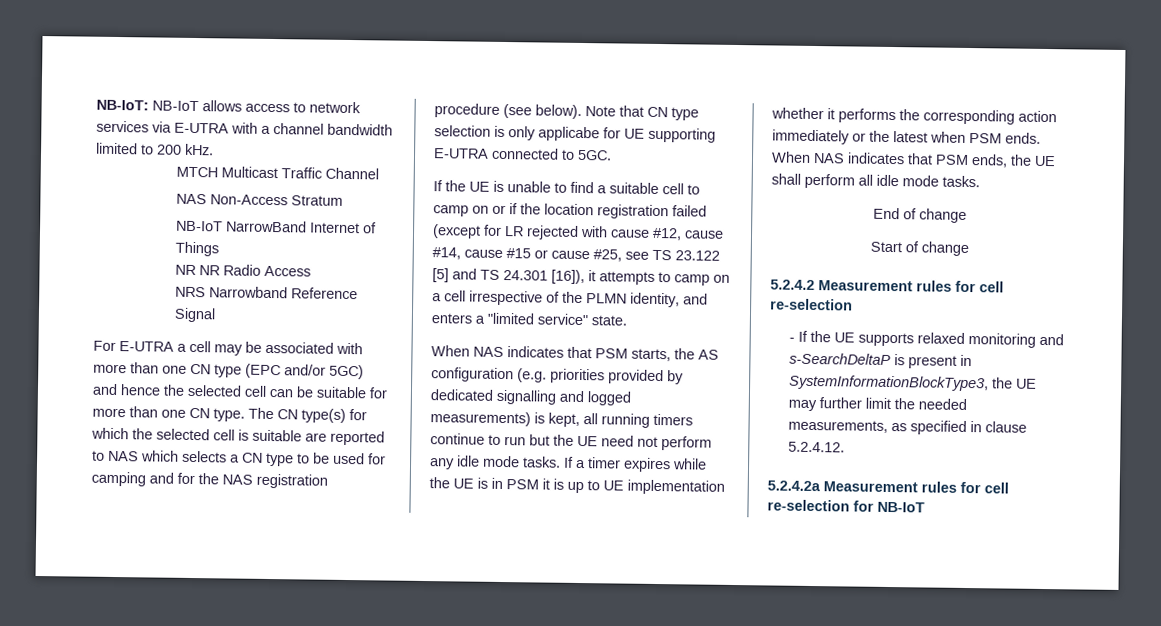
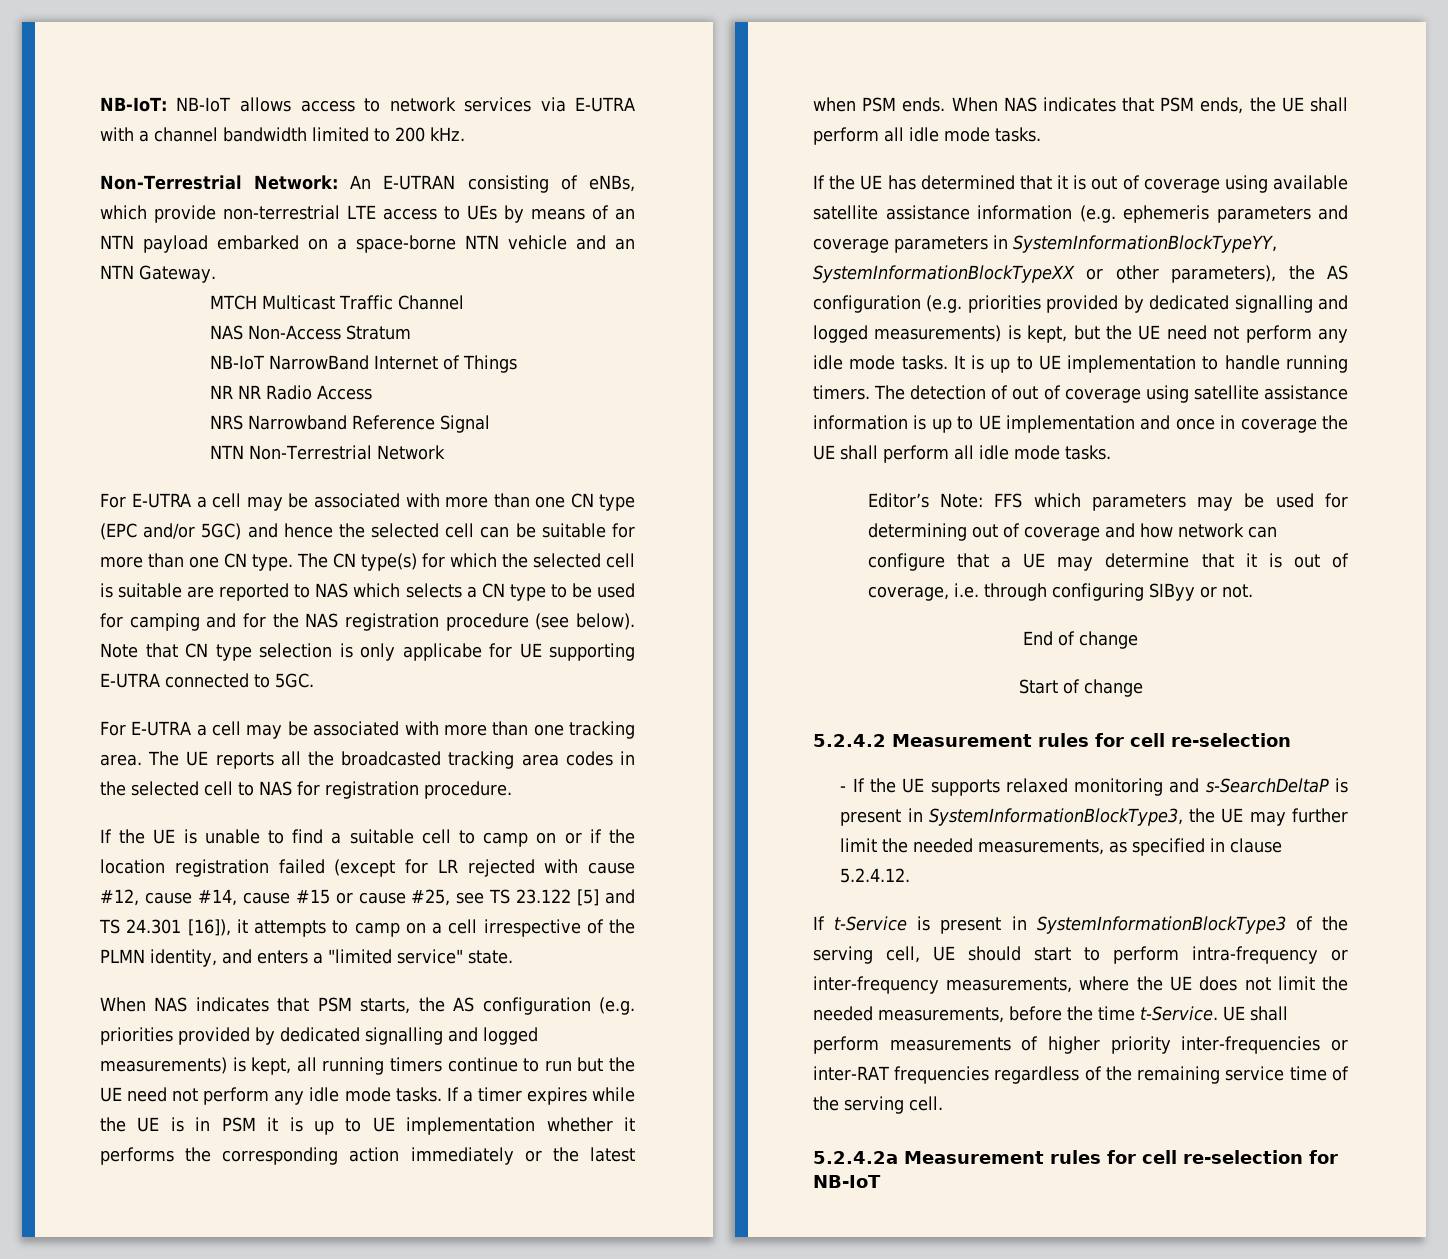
+ Non-Terrestrial Network: An E-UTRAN consisting of eNBs, which provide non-terrestrial LTE access to UEs by means of an NTN payload embarked on a space-borne NTN vehicle and an NTN Gateway.
+ NTN Non-Terrestrial Network
+ For E-UTRA a cell may be associated with more than one tracking area. The UE reports all the broadcasted tracking area codes in the selected cell to NAS for registration procedure.
+ If the UE has determined that it is out of coverage using available satellite assistance information (e.g. ephemeris parameters and coverage parameters in SystemInformationBlockTypeYY, SystemInformationBlockTypeXX or other parameters), the AS configuration (e.g. priorities provided by dedicated signalling and logged measurements) is kept, but the UE need not perform any idle mode tasks. It is up to UE implementation to handle running timers. The detection of out of coverage using satellite assistance information is up to UE implementation and once in coverage the UE shall perform all idle mode tasks.
+ Editor’s Note: FFS which parameters may be used for determining out of coverage and how network can configure that a UE may determine that it is out of coverage, i.e. through configuring SIByy or not.
+ If t-Service is present in SystemInformationBlockType3 of the serving cell, UE should start to perform intra-frequency or inter-frequency measurements, where the UE does not limit the needed measurements, before the time t-Service. UE shall perform measurements of higher priority inter-frequencies or inter-RAT frequencies regardless of the remaining service time of the serving cell.

